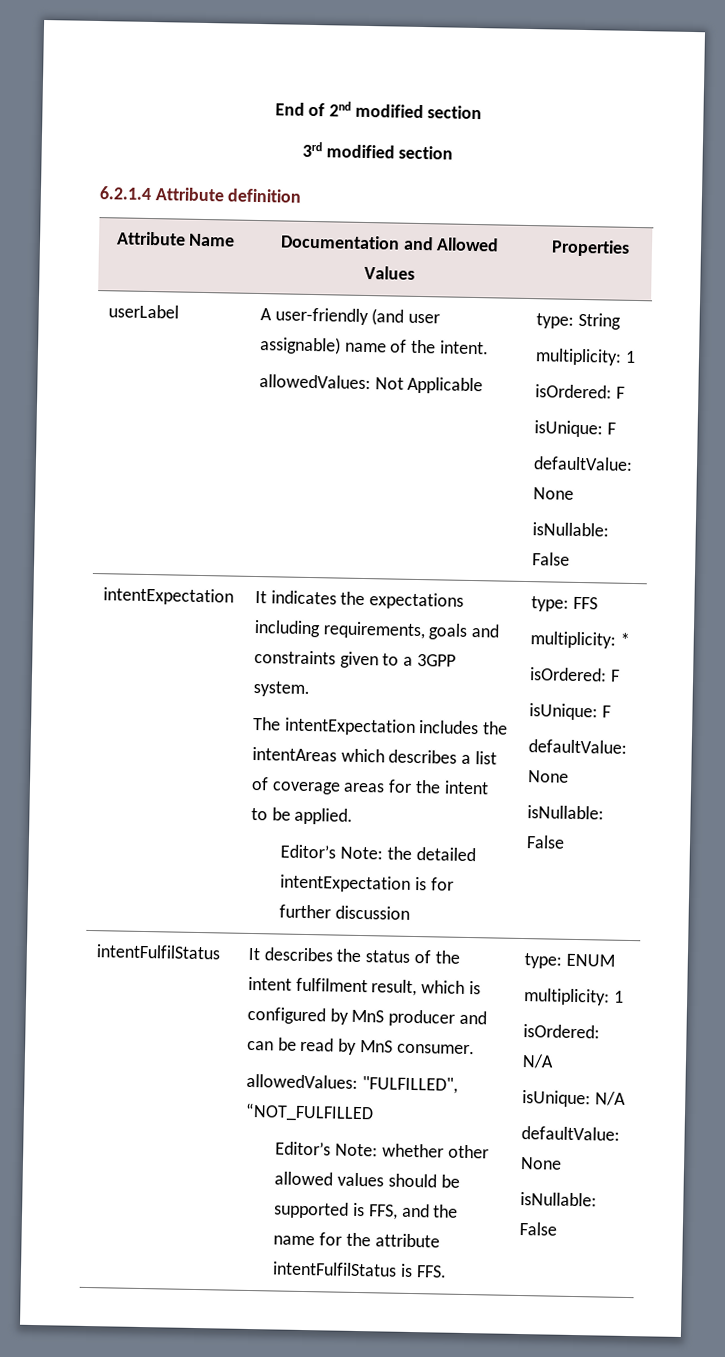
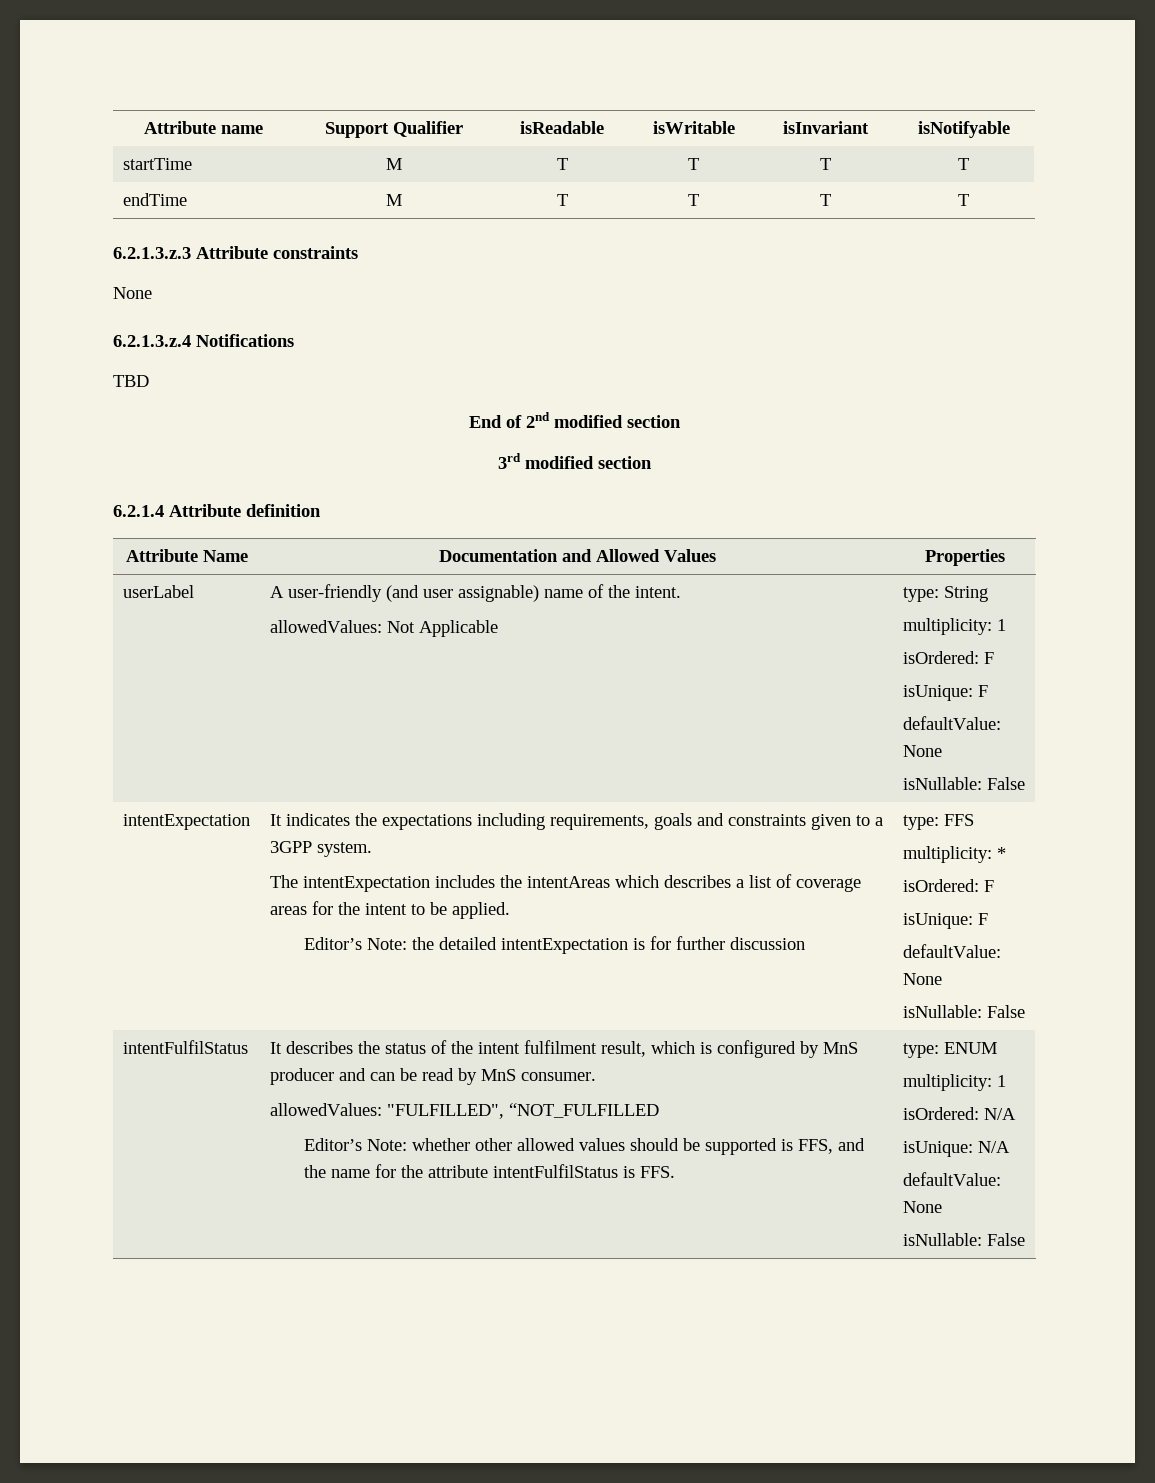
+ Attribute name | Support Qualifier | isReadable | isWritable | isInvariant | isNotifyable
+ startTime | M | T | T | T | T
+ endTime | M | T | T | T | T
+ 6.2.1.3.z.3 Attribute constraints
+ None
+ 6.2.1.3.z.4 Notifications
+ TBD

